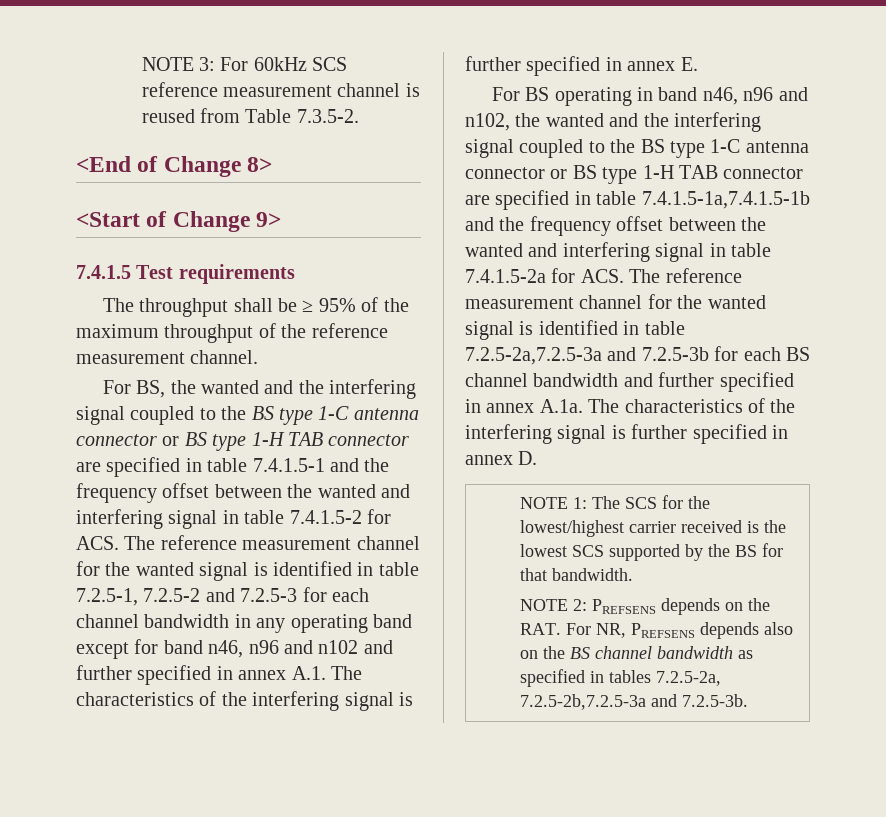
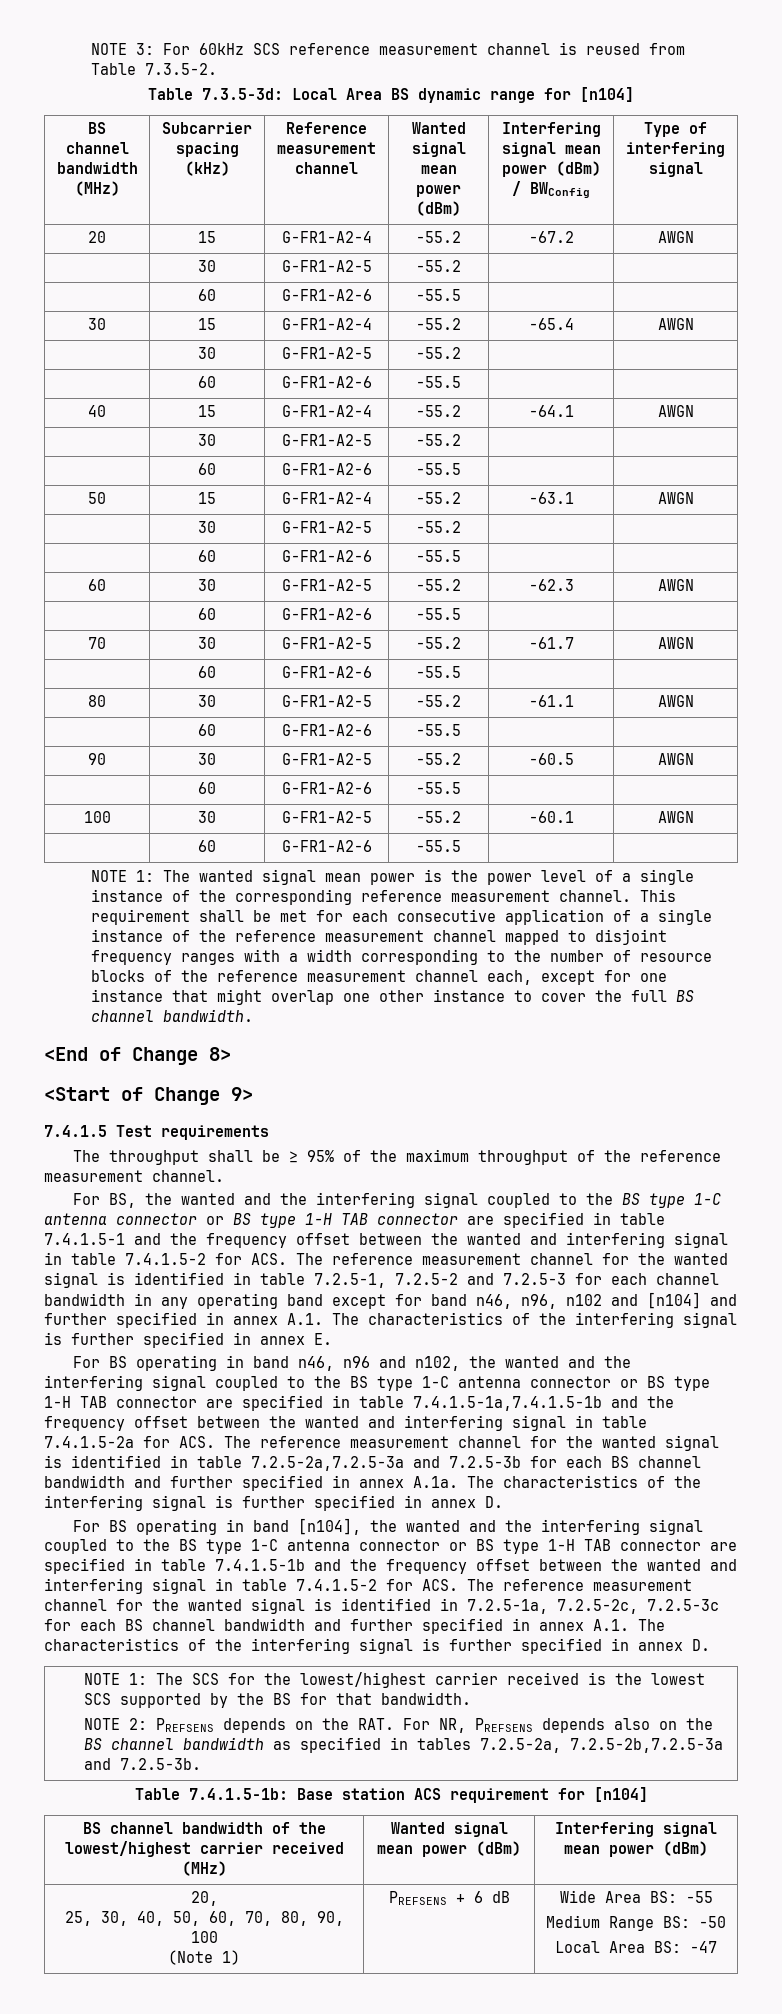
+ Table 7.3.5-3d: Local Area BS dynamic range for [n104]
+ BS channel bandwidth (MHz) | Subcarrier spacing (kHz) | Reference measurement channel | Wanted signal mean power (dBm) | Interfering signal mean power (dBm) / BWConfig | Type of interfering signal
+ 20 | 15 | G-FR1-A2-4 | -55.2 | -67.2 | AWGN
+ | 30 | G-FR1-A2-5 | -55.2 | |
+ | 60 | G-FR1-A2-6 | -55.5 | |
+ 30 | 15 | G-FR1-A2-4 | -55.2 | -65.4 | AWGN
+ | 30 | G-FR1-A2-5 | -55.2 | |
+ | 60 | G-FR1-A2-6 | -55.5 | |
+ 40 | 15 | G-FR1-A2-4 | -55.2 | -64.1 | AWGN
+ | 30 | G-FR1-A2-5 | -55.2 | |
+ | 60 | G-FR1-A2-6 | -55.5 | |
+ 50 | 15 | G-FR1-A2-4 | -55.2 | -63.1 | AWGN
+ | 30 | G-FR1-A2-5 | -55.2 | |
+ | 60 | G-FR1-A2-6 | -55.5 | |
+ 60 | 30 | G-FR1-A2-5 | -55.2 | -62.3 | AWGN
+ | 60 | G-FR1-A2-6 | -55.5 | |
+ 70 | 30 | G-FR1-A2-5 | -55.2 | -61.7 | AWGN
+ | 60 | G-FR1-A2-6 | -55.5 | |
+ 80 | 30 | G-FR1-A2-5 | -55.2 | -61.1 | AWGN
+ | 60 | G-FR1-A2-6 | -55.5 | |
+ 90 | 30 | G-FR1-A2-5 | -55.2 | -60.5 | AWGN
+ | 60 | G-FR1-A2-6 | -55.5 | |
+ 100 | 30 | G-FR1-A2-5 | -55.2 | -60.1 | AWGN
+ | 60 | G-FR1-A2-6 | -55.5 | |
+ NOTE 1: The wanted signal mean power is the power level of a single instance of the corresponding reference measurement channel. This requirement shall be met for each consecutive application of a single instance of the reference measurement channel mapped to disjoint frequency ranges with a width corresponding to the number of resource blocks of the reference measurement channel each, except for one instance that might overlap one other instance to cover the full BS channel bandwidth.
- For BS, the wanted and the interfering signal coupled to the BS type 1-C antenna connector or BS type 1-H TAB connector are specified in table 7.4.1.5-1 and the frequency offset between the wanted and interfering signal in table 7.4.1.5-2 for ACS. The reference measurement channel for the wanted signal is identified in table 7.2.5-1, 7.2.5-2 and 7.2.5-3 for each channel bandwidth in any operating band except for band n46, n96 and n102 and further specified in annex A.1. The characteristics of the interfering signal is further specified in annex E.
+ For BS, the wanted and the interfering signal coupled to the BS type 1-C antenna connector or BS type 1-H TAB connector are specified in table 7.4.1.5-1 and the frequency offset between the wanted and interfering signal in table 7.4.1.5-2 for ACS. The reference measurement channel for the wanted signal is identified in table 7.2.5-1, 7.2.5-2 and 7.2.5-3 for each channel bandwidth in any operating band except for band n46, n96, n102 and [n104] and further specified in annex A.1. The characteristics of the interfering signal is further specified in annex E.
+ For BS operating in band [n104], the wanted and the interfering signal coupled to the BS type 1-C antenna connector or BS type 1-H TAB connector are specified in table 7.4.1.5-1b and the frequency offset between the wanted and interfering signal in table 7.4.1.5-2 for ACS. The reference measurement channel for the wanted signal is identified in 7.2.5-1a, 7.2.5-2c, 7.2.5-3c for each BS channel bandwidth and further specified in annex A.1. The characteristics of the interfering signal is further specified in annex D.
+ Table 7.4.1.5-1b: Base station ACS requirement for [n104]
+ BS channel bandwidth of the lowest/highest carrier received (MHz) | Wanted signal mean power (dBm) | Interfering signal mean power (dBm)
+ 20,
+ 25, 30, 40, 50, 60, 70, 80, 90, 100
+ (Note 1) | PREFSENS + 6 dB | Wide Area BS: -55
+ Medium Range BS: -50
+ Local Area BS: -47

